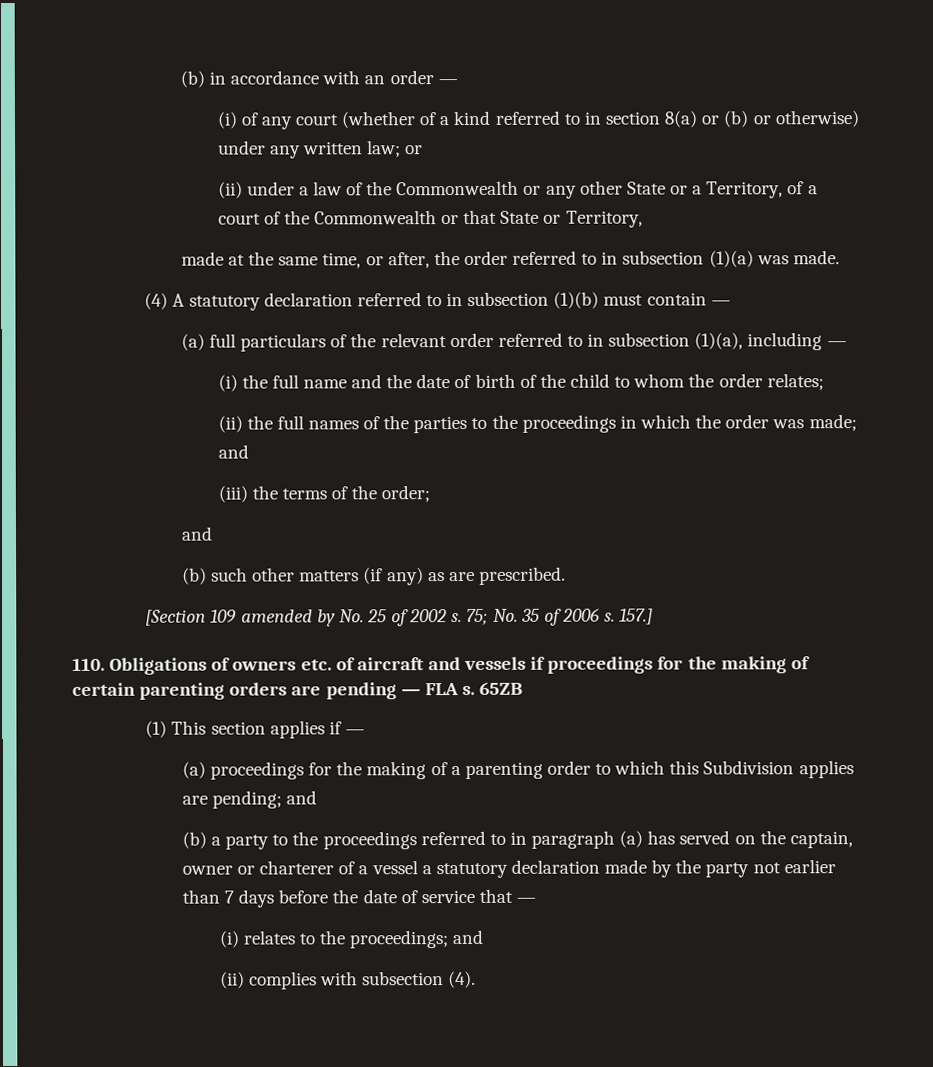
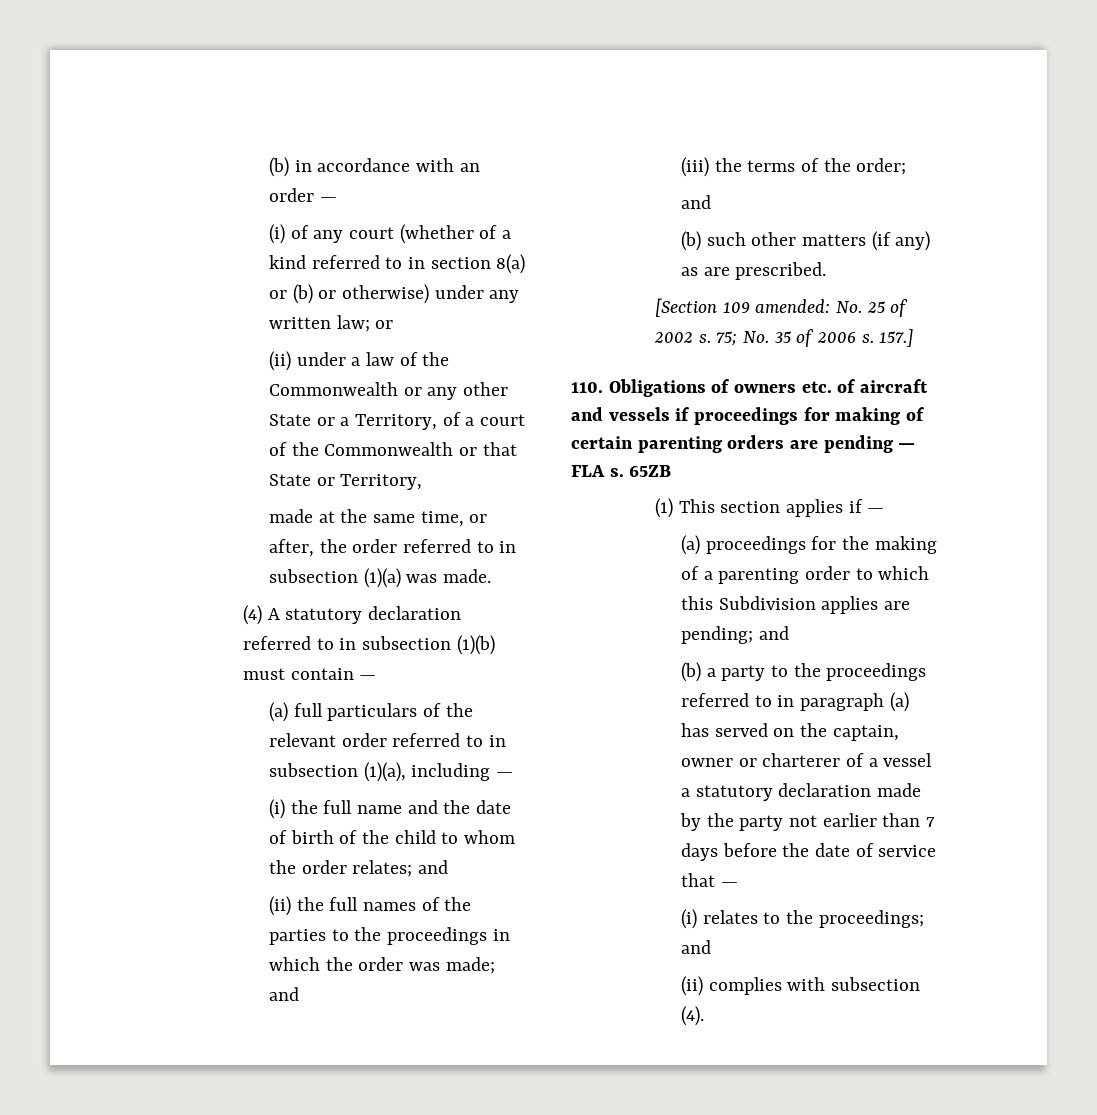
- (i) the full name and the date of birth of the child to whom the order relates;
+ (i) the full name and the date of birth of the child to whom the order relates; and
- [Section 109 amended by No. 25 of 2002 s.
+ [Section 109 amended: No. 25 of 2002 s.
- 110. Obligations of owners etc. of aircraft and vessels if proceedings for the making of certain parenting orders are pending — FLA s.
+ 110. Obligations of owners etc. of aircraft and vessels if proceedings for making of certain parenting orders are pending — FLA s.

